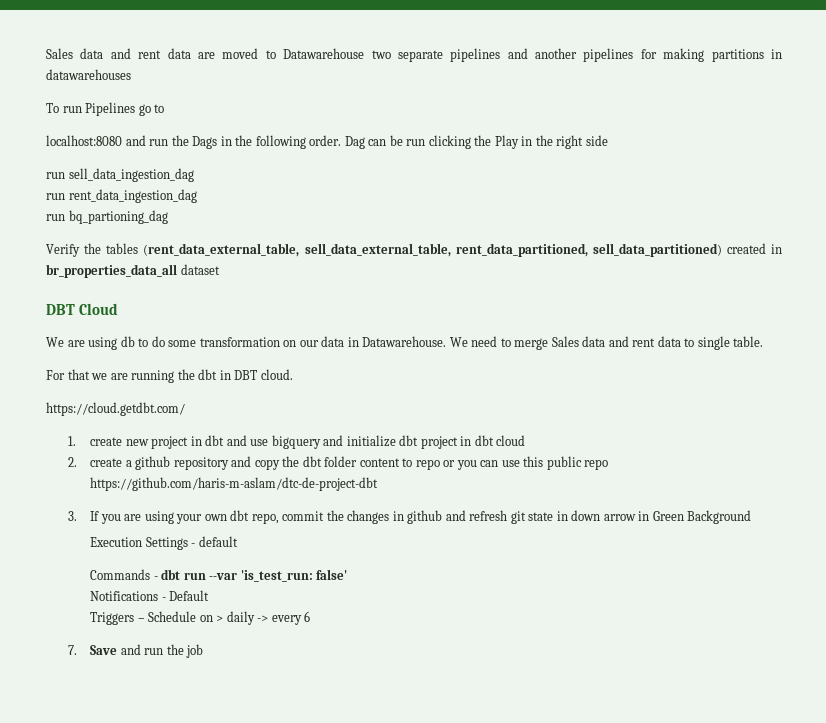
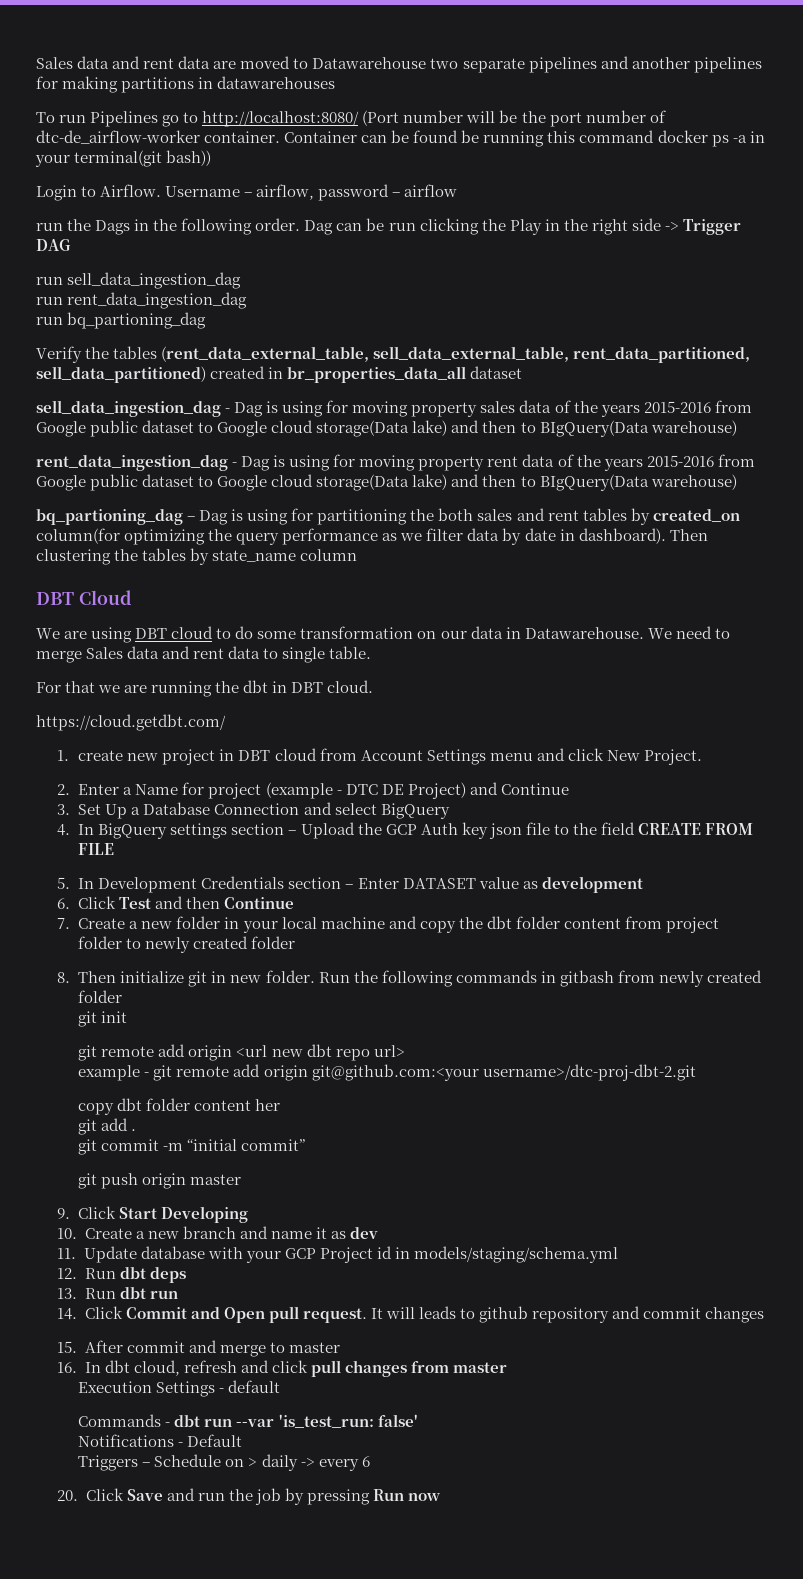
- To run Pipelines go to
- localhost:8080 and run the Dags in the following order.
+ To run Pipelines go to http://localhost:8080/ (Port number will be the port number of dtc-de_airflow-worker container. Container can be found be running this command docker ps -a in your terminal(git bash))
+ Login to Airflow. Username – airflow, password – airflow
+ run the Dags in the following order.
- Dag can be run clicking the Play in the right side
+ Dag can be run clicking the Play in the right side -> Trigger DAG
+ sell_data_ingestion_dag - Dag is using for moving property sales data of the years 2015-2016 from Google public dataset to Google cloud storage(Data lake) and then to BIgQuery(Data warehouse)
+ rent_data_ingestion_dag - Dag is using for moving property rent data of the years 2015-2016 from Google public dataset to Google cloud storage(Data lake) and then to BIgQuery(Data warehouse)
+ bq_partioning_dag – Dag is using for partitioning the both sales and rent tables by created_on column(for optimizing the query performance as we filter data by date in dashboard). Then clustering the tables by state_name column
- We are using db to do some transformation on our data in Datawarehouse.
+ We are using DBT cloud to do some transformation on our data in Datawarehouse.
- 1. create new project in dbt and use bigquery and initialize dbt project in dbt cloud
- 2. create a github repository and copy the dbt folder content to repo or you can use this public repo https://github.com/haris-m-aslam/dtc-de-project-dbt
- 3. If you are using your own dbt repo, commit the changes in github and refresh git state in down arrow in Green Background
+ 1. create new project in DBT cloud from Account Settings menu and click New Project.
+ 2. Enter a Name for project (example - DTC DE Project) and Continue
+ 3. Set Up a Database Connection and select BigQuery
+ 4. In BigQuery settings section – Upload the GCP Auth key json file to the field CREATE FROM FILE
+ 5. In Development Credentials section – Enter DATASET value as development
+ 6. Click Test and then Continue
+ 7. Create a new folder in your local machine and copy the dbt folder content from project folder to newly created folder
+ 8. Then initialize git in new folder. Run the following commands in gitbash from newly created folder
+ git init
+ git remote add origin <url new dbt repo url>
+ example - git remote add origin git@github.com:<your username>/dtc-proj-dbt-2.git
+ copy dbt folder content her
+ git add .
+ git commit -m “initial commit”
+ git push origin master
+ 9. Click Start Developing
+ 10. Create a new branch and name it as dev
+ 11. Update database with your GCP Project id in models/staging/schema.yml
+ 12. Run dbt deps
+ 13. Run dbt run
+ 14. Click Commit and Open pull request. It will leads to github repository and commit changes
+ 15. After commit and merge to master
+ 16. In dbt cloud, refresh and click pull changes from master
- 7. Save and run the job
+ 20. Click Save and run the job by pressing Run now

